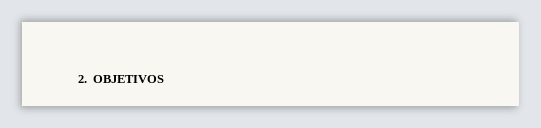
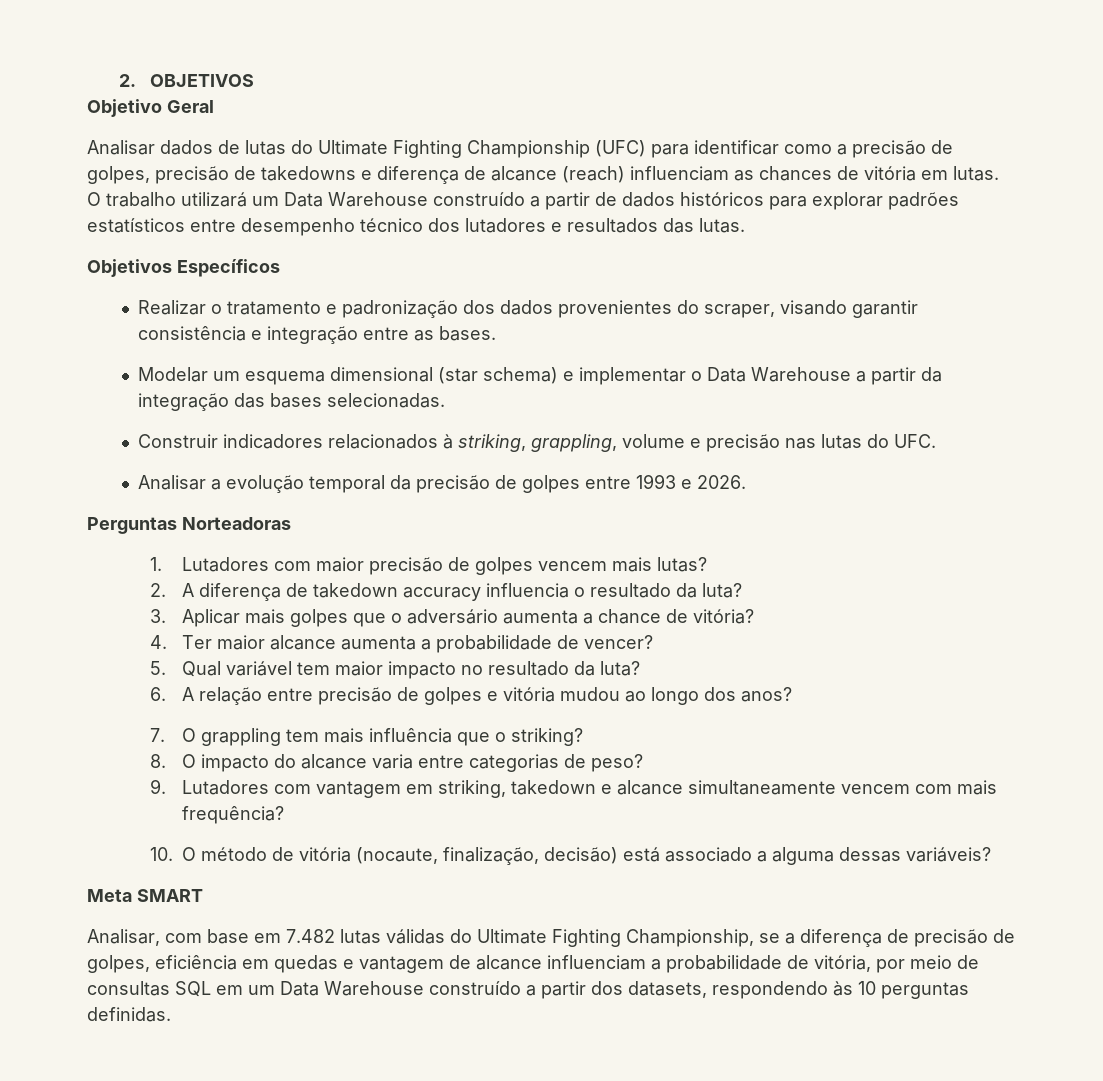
+ Objetivo Geral
+ Analisar dados de lutas do Ultimate Fighting Championship (UFC) para identificar como a precisão de golpes, precisão de takedowns e diferença de alcance (reach) influenciam as chances de vitória em lutas. O trabalho utilizará um Data Warehouse construído a partir de dados históricos para explorar padrões estatísticos entre desempenho técnico dos lutadores e resultados das lutas.
+ Objetivos Específicos
+ Realizar o tratamento e padronização dos dados provenientes do scraper, visando garantir consistência e integração entre as bases.
+ Modelar um esquema dimensional (star schema) e implementar o Data Warehouse a partir da integração das bases selecionadas.
+ Construir indicadores relacionados à striking, grappling, volume e precisão nas lutas do UFC.
+ Analisar a evolução temporal da precisão de golpes entre 1993 e 2026.
+ Perguntas Norteadoras
+ 1. Lutadores com maior precisão de golpes vencem mais lutas?
+ 2. A diferença de takedown accuracy influencia o resultado da luta?
+ 3. Aplicar mais golpes que o adversário aumenta a chance de vitória?
+ 4. Ter maior alcance aumenta a probabilidade de vencer?
+ 5. Qual variável tem maior impacto no resultado da luta?
+ 6. A relação entre precisão de golpes e vitória mudou ao longo dos anos?
+ 7. O grappling tem mais influência que o striking?
+ 8. O impacto do alcance varia entre categorias de peso?
+ 9. Lutadores com vantagem em striking, takedown e alcance simultaneamente vencem com mais frequência?
+ 10. O método de vitória (nocaute, finalização, decisão) está associado a alguma dessas variáveis?
+ Meta SMART
+ Analisar, com base em 7.482 lutas válidas do Ultimate Fighting Championship, se a diferença de precisão de golpes, eficiência em quedas e vantagem de alcance influenciam a probabilidade de vitória, por meio de consultas SQL em um Data Warehouse construído a partir dos datasets, respondendo às 10 perguntas definidas.

